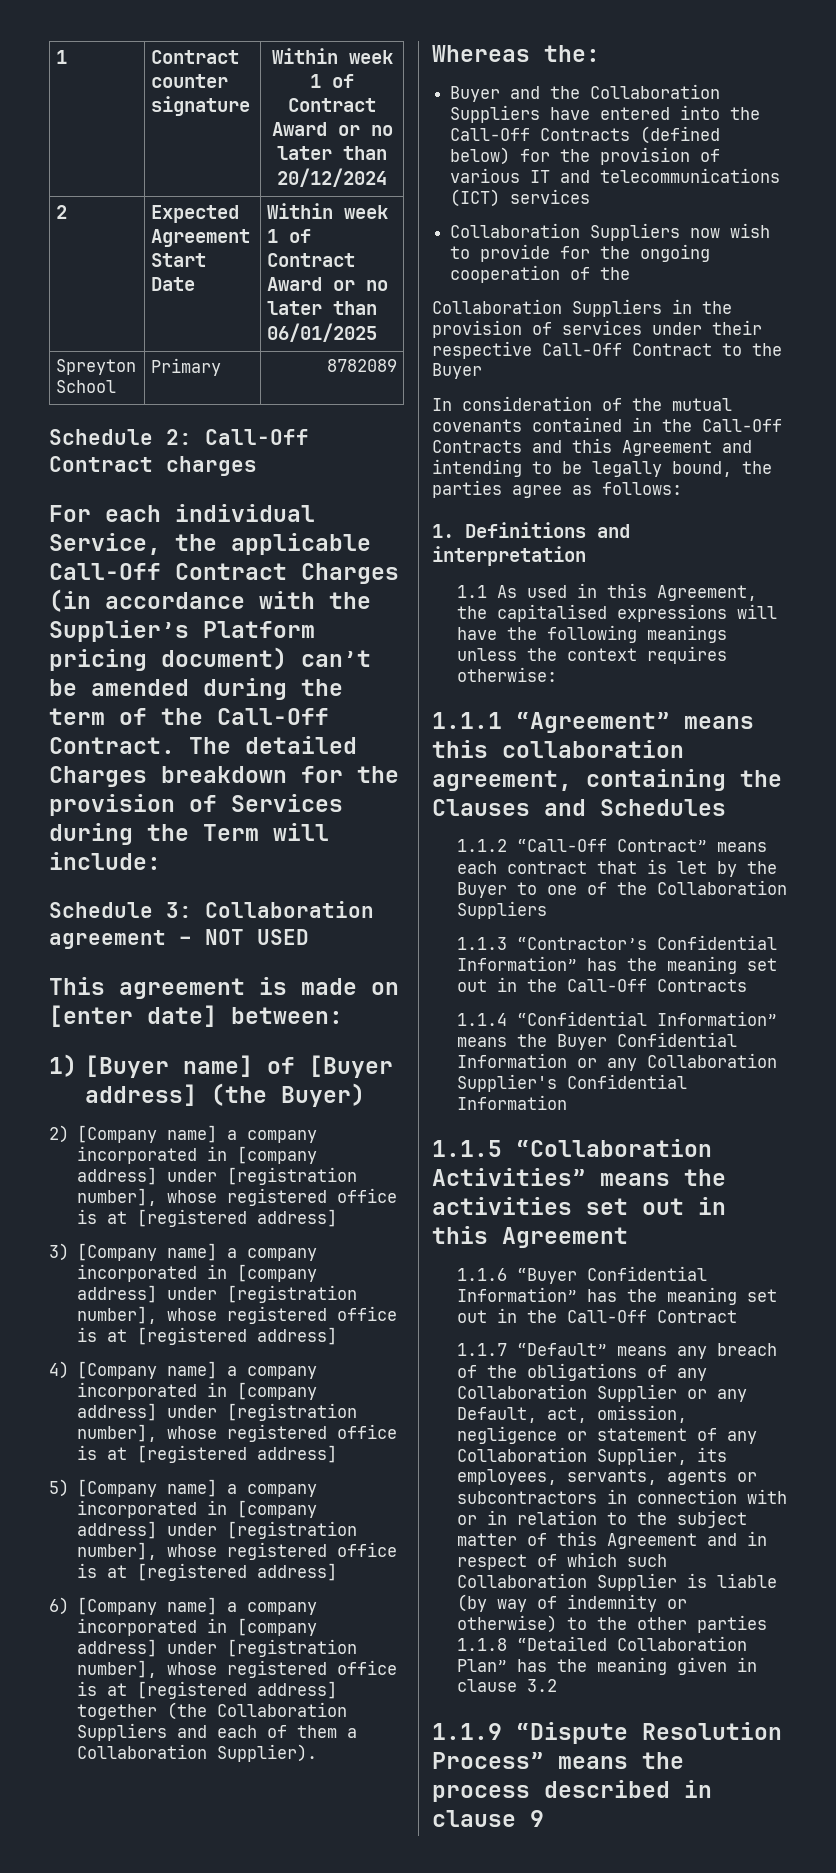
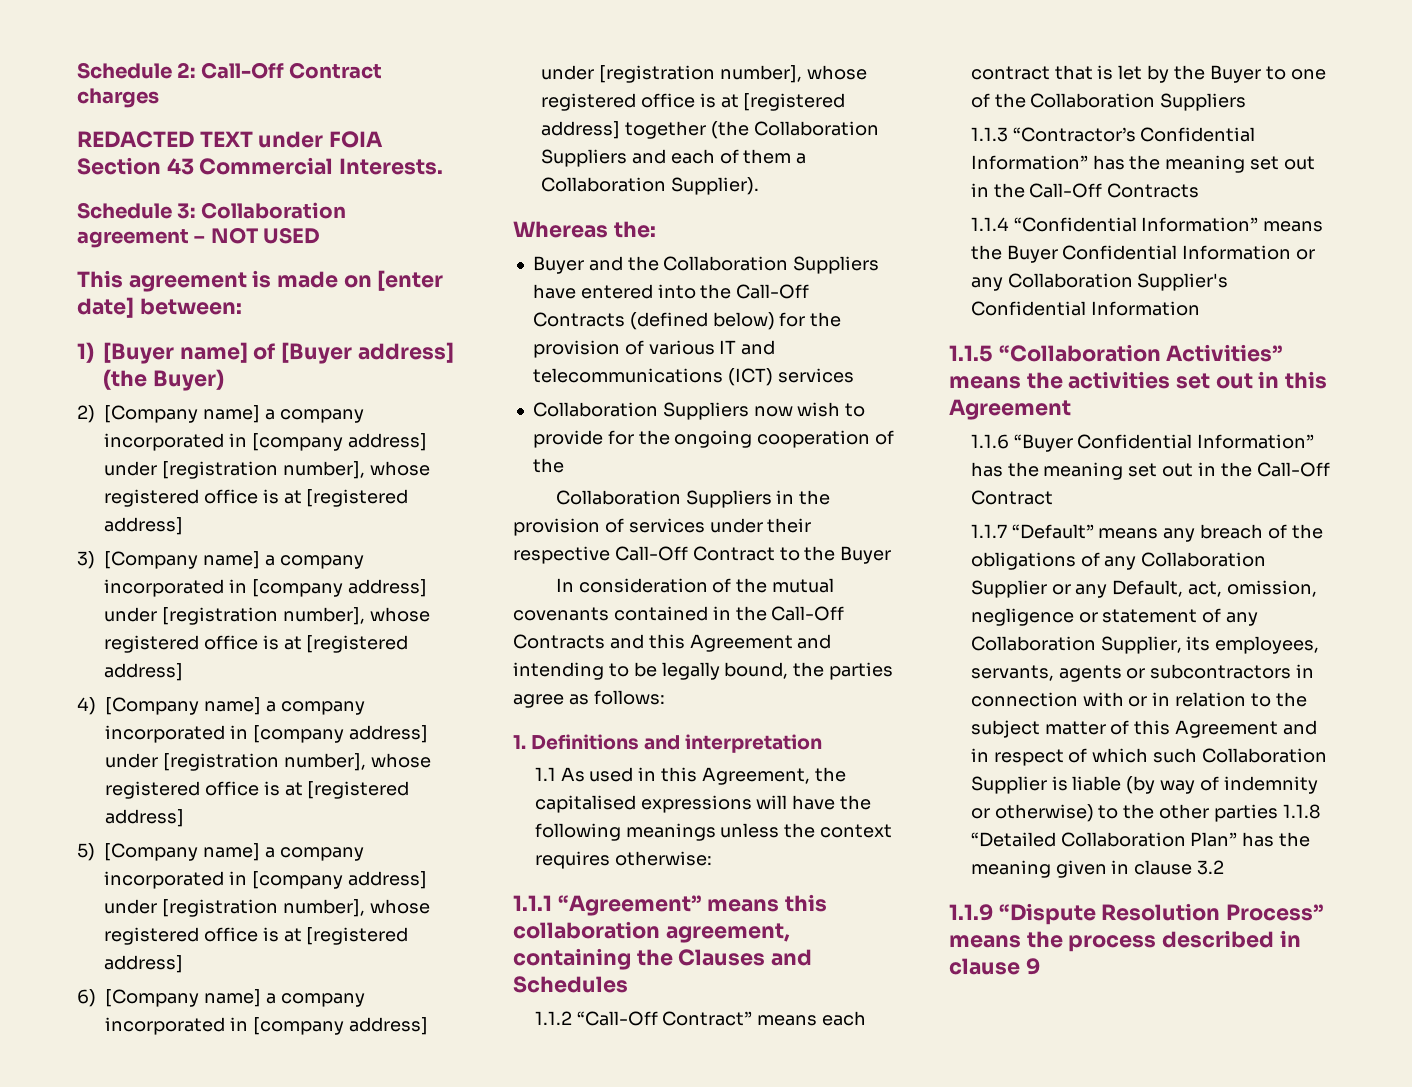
- 1 | Contract counter signature | Within week 1 of Contract Award or no later than 20/12/2024
- 2 | Expected Agreement Start Date | Within week 1 of Contract Award or no later than 06/01/2025
- Spreyton School | Primary | 8782089
- For each individual Service, the applicable Call-Off Contract Charges (in accordance with the Supplier’s Platform pricing document) can’t be amended during the term of the Call-Off Contract. The detailed Charges breakdown for the provision of Services during the Term will include:
+ REDACTED TEXT under FOIA Section 43 Commercial Interests.

